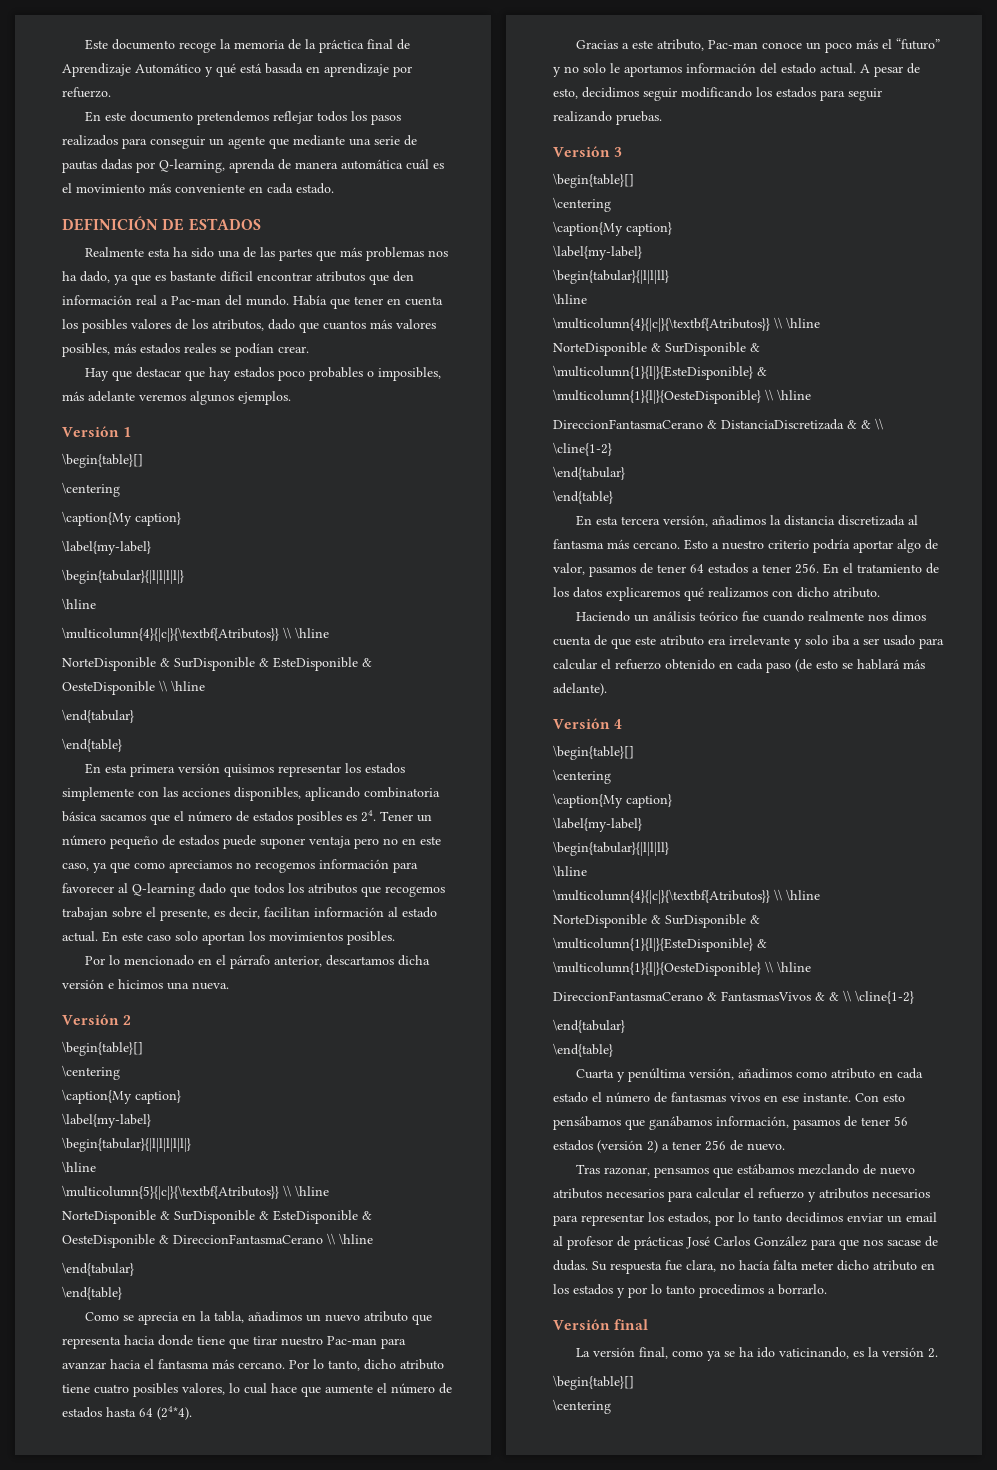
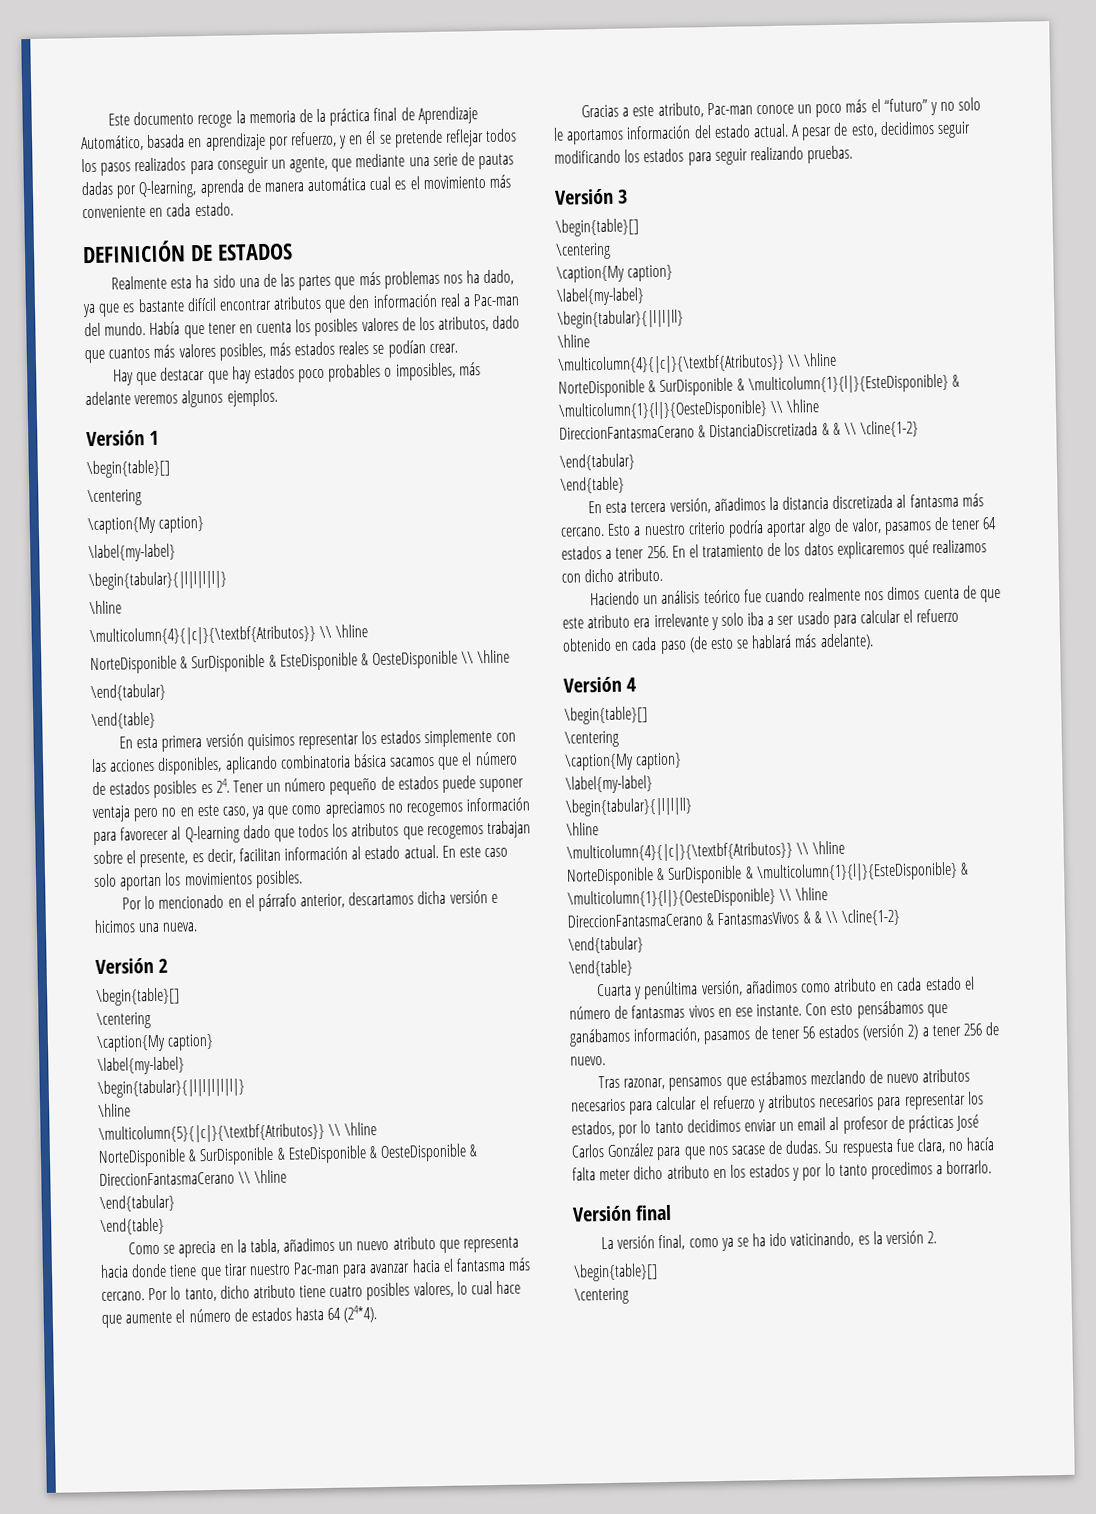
- Este documento recoge la memoria de la práctica final de Aprendizaje Automático y qué está basada en aprendizaje por refuerzo.
- En este documento pretendemos reflejar todos los pasos realizados para conseguir un agente que mediante una serie de pautas dadas por Q-learning, aprenda de manera automática cuál es el movimiento más conveniente en cada estado.
+ Este documento recoge la memoria de la práctica final de Aprendizaje Automático, basada en aprendizaje por refuerzo, y en él se pretende reflejar todos los pasos realizados para conseguir un agente, que mediante una serie de pautas dadas por Q-learning, aprenda de manera automática cual es el movimiento más conveniente en cada estado.

